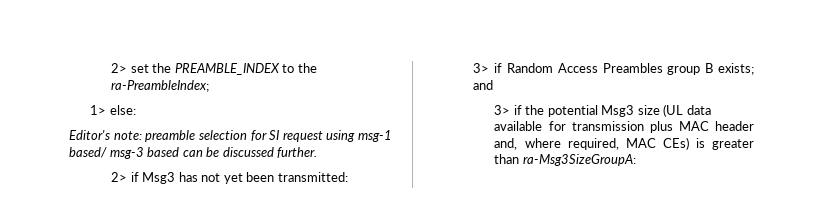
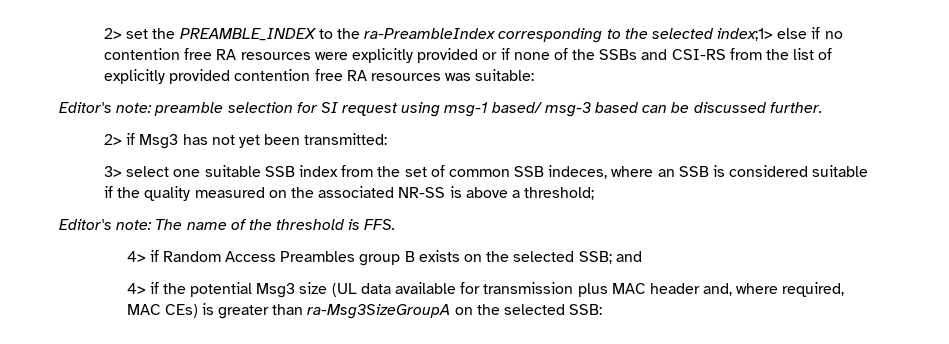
- 2> set the PREAMBLE_INDEX to the ra-PreambleIndex;
- 1> else:
+ 2> set the PREAMBLE_INDEX to the ra-PreambleIndex corresponding to the selected index;1> else if no contention free RA resources were explicitly provided or if none of the SSBs and CSI-RS from the list of explicitly provided contention free RA resources was suitable:
- 3> if Random Access Preambles group B exists; and
+ 3> select one suitable SSB index from the set of common SSB indeces, where an SSB is considered suitable if the quality measured on the associated NR-SS is above a threshold;
+ Editor's note: The name of the threshold is FFS.
+ 4> if Random Access Preambles group B exists on the selected SSB; and
- 3> if the potential Msg3 size (UL data available for transmission plus MAC header and, where required, MAC CEs) is greater than ra-Msg3SizeGroupA:
+ 4> if the potential Msg3 size (UL data available for transmission plus MAC header and, where required, MAC CEs) is greater than ra-Msg3SizeGroupA on the selected SSB:

